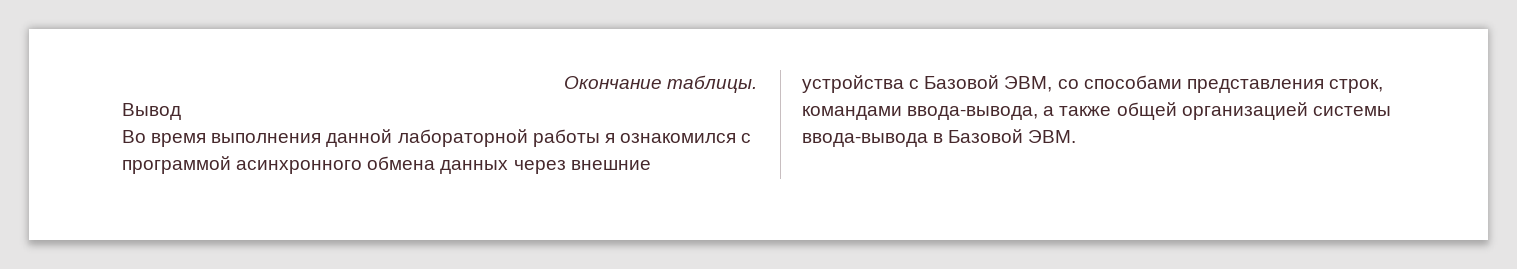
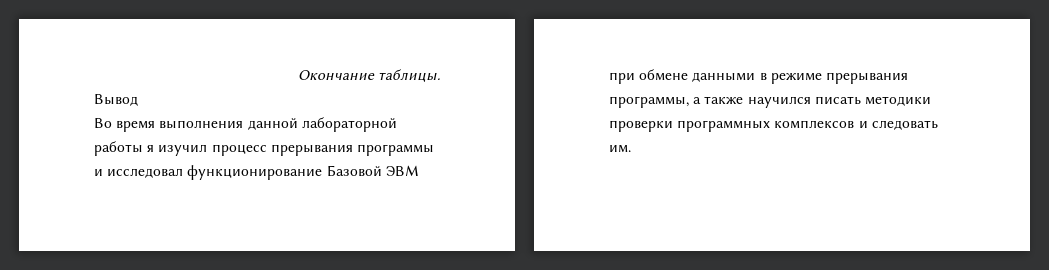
- Во время выполнения данной лабораторной работы я ознакомился с программой асинхронного обмена данных через внешние устройства с Базовой ЭВМ, со способами представления строк, командами ввода-вывода, а также общей организацией системы ввода-вывода в Базовой ЭВМ.
+ Во время выполнения данной лабораторной работы я изучил процесс прерывания программы и исследовал функционирование Базовой ЭВМ при обмене данными в режиме прерывания программы, а также научился писать методики проверки программных комплексов и следовать им.

